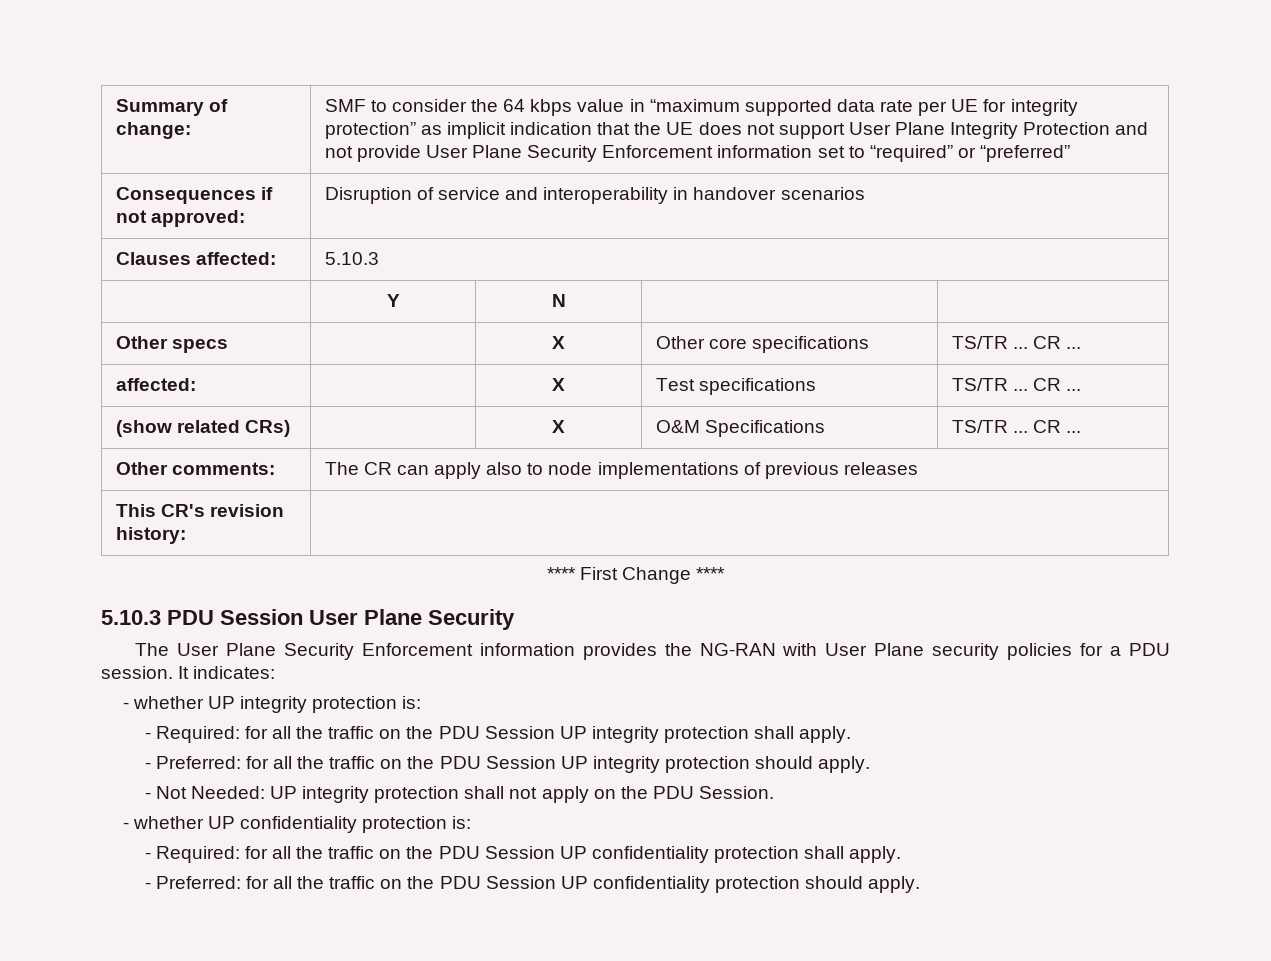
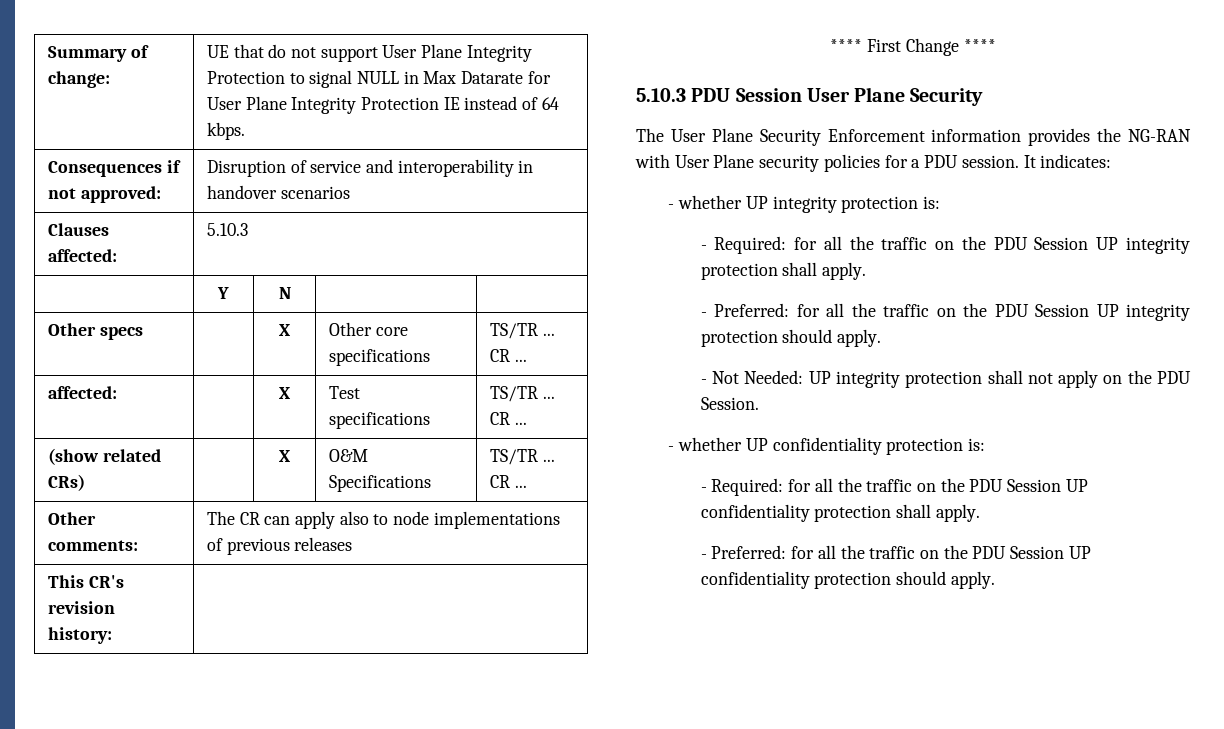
- SMF to consider the 64 kbps value in “maximum supported data rate per UE for integrity protection” as implicit indication that the UE does not support User Plane Integrity Protection and not provide User Plane Security Enforcement information set to “required” or “preferred”
+ UE that do not support User Plane Integrity Protection to signal NULL in Max Datarate for User Plane Integrity Protection IE instead of 64 kbps.

